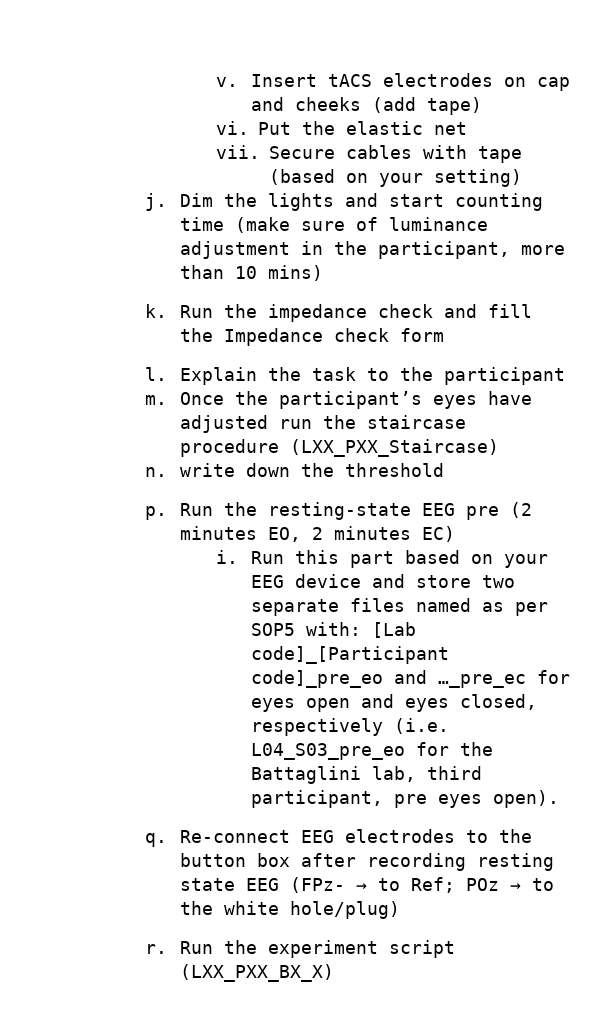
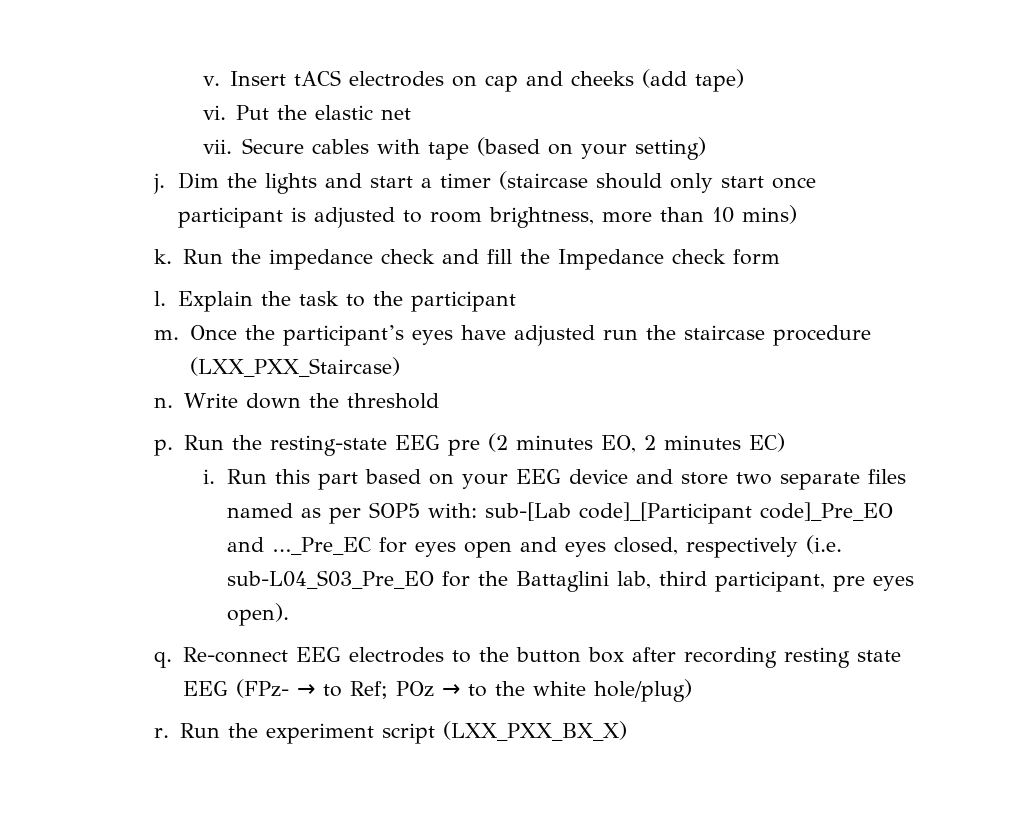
- Dim the lights and start counting time (make sure of luminance adjustment in the participant, more than 10 mins)
+ Dim the lights and start a timer (staircase should only start once participant is adjusted to room brightness, more than 10 mins)
- n. write down the threshold
+ n. Write down the threshold
- Run this part based on your EEG device and store two separate files named as per SOP5 with: [Lab code]_[Participant code]_pre_eo and …_pre_ec for eyes open and eyes closed, respectively (i.e. L04_S03_pre_eo for the Battaglini lab, third participant, pre eyes open).
+ Run this part based on your EEG device and store two separate files named as per SOP5 with: sub-[Lab code]_[Participant code]_Pre_EO and …_Pre_EC for eyes open and eyes closed, respectively (i.e. sub-L04_S03_Pre_EO for the Battaglini lab, third participant, pre eyes open).

